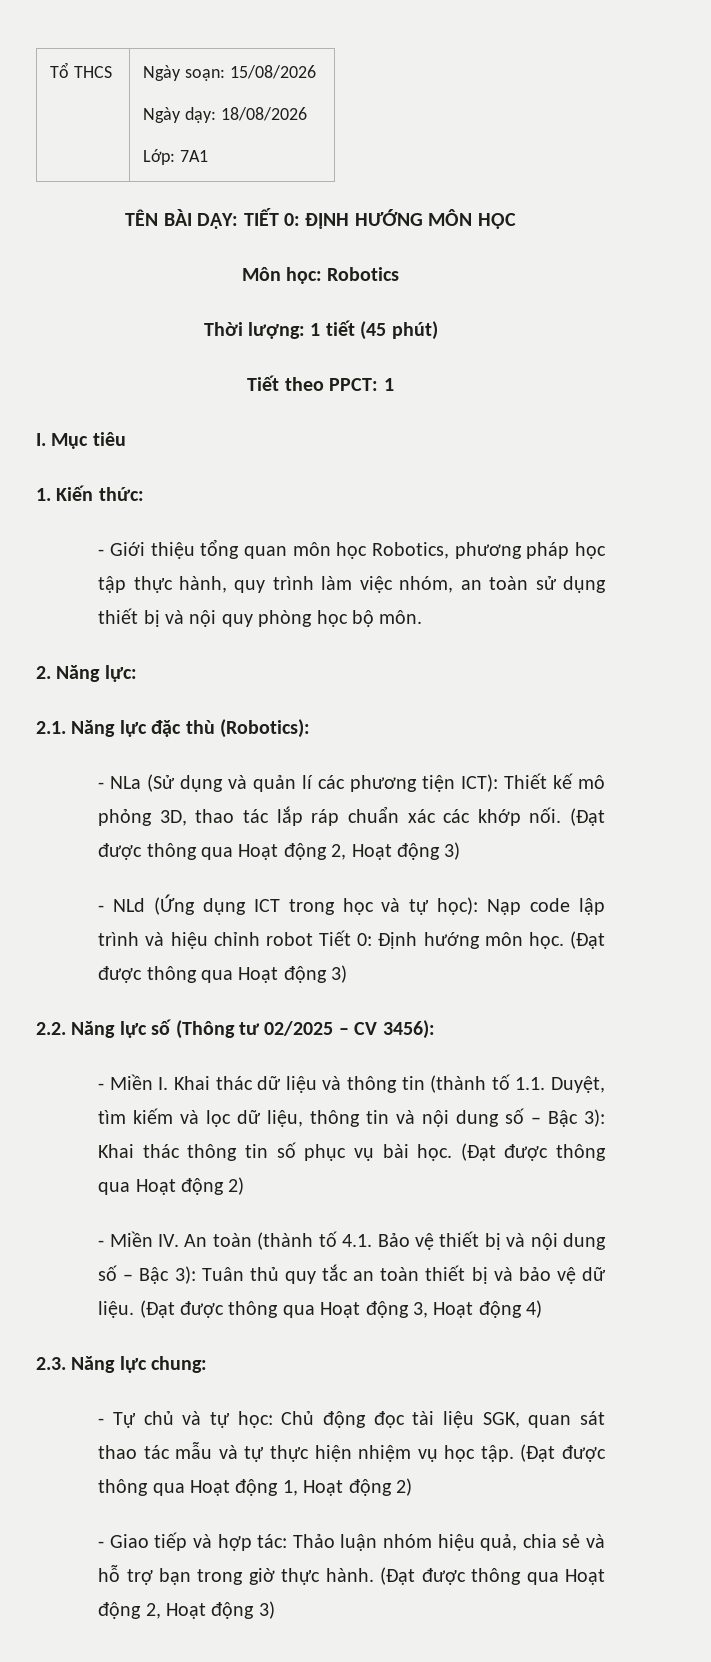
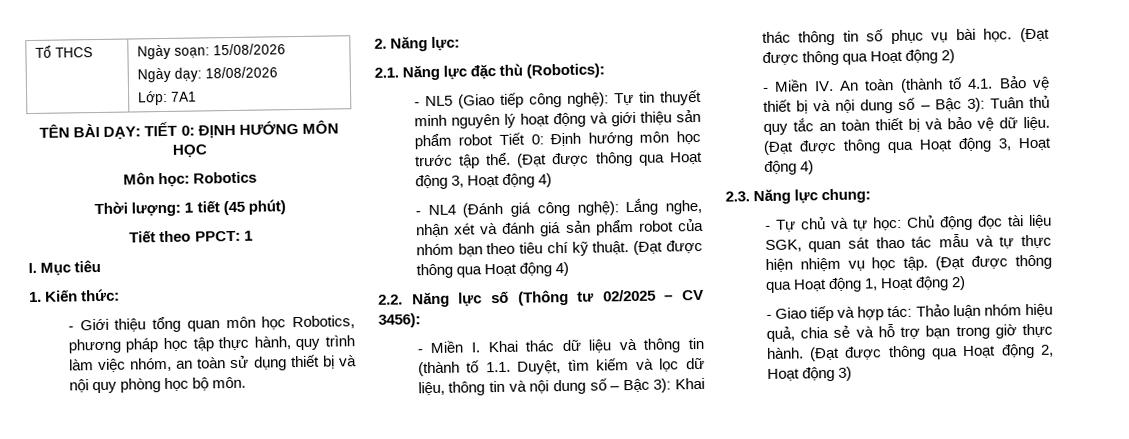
- - NLa (Sử dụng và quản lí các phương tiện ICT): Thiết kế mô phỏng 3D, thao tác lắp ráp chuẩn xác các khớp nối. (Đạt được thông qua Hoạt động 2, Hoạt động 3)
- - NLd (Ứng dụng ICT trong học và tự học): Nạp code lập trình và hiệu chỉnh robot Tiết 0: Định hướng môn học. (Đạt được thông qua Hoạt động 3)
+ - NL5 (Giao tiếp công nghệ): Tự tin thuyết minh nguyên lý hoạt động và giới thiệu sản phẩm robot Tiết 0: Định hướng môn học trước tập thể. (Đạt được thông qua Hoạt động 3, Hoạt động 4)
+ - NL4 (Đánh giá công nghệ): Lắng nghe, nhận xét và đánh giá sản phẩm robot của nhóm bạn theo tiêu chí kỹ thuật. (Đạt được thông qua Hoạt động 4)

